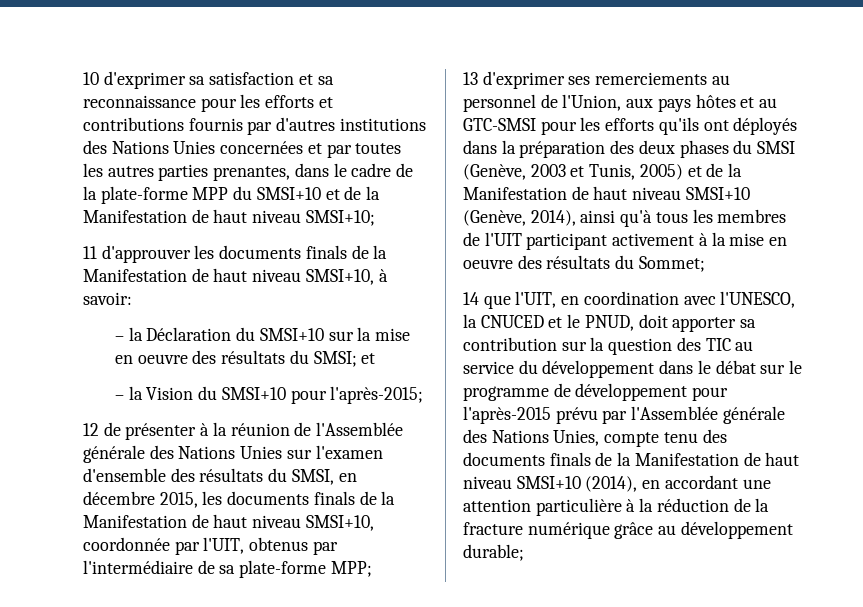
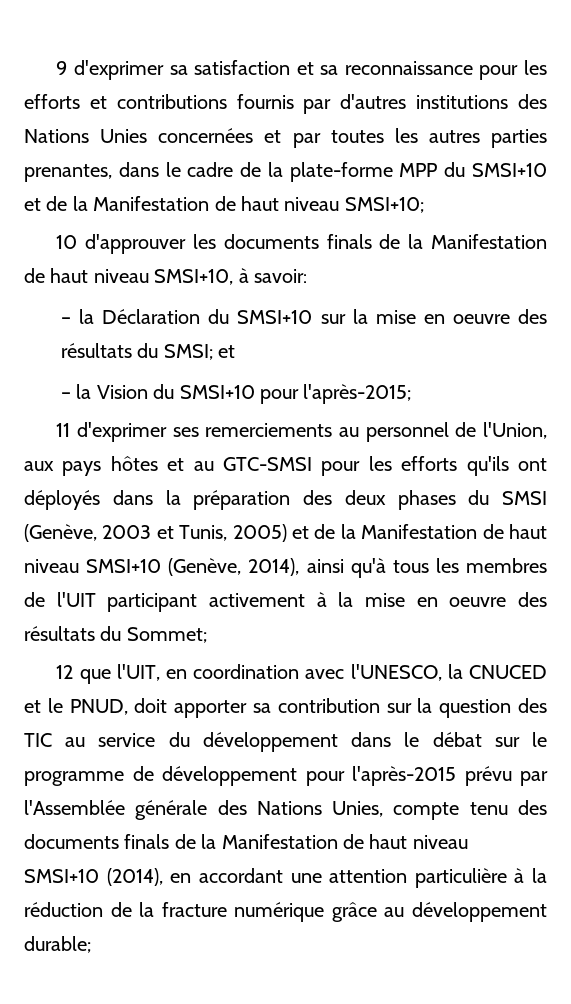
- 10 d'exprimer sa satisfaction et sa reconnaissance pour les efforts et contributions fournis par d'autres institutions des Nations Unies concernées et par toutes les autres parties prenantes, dans le cadre de la plate-forme MPP du SMSI+10 et de la Manifestation de haut niveau SMSI+10;
+ 9 d'exprimer sa satisfaction et sa reconnaissance pour les efforts et contributions fournis par d'autres institutions des Nations Unies concernées et par toutes les autres parties prenantes, dans le cadre de la plate-forme MPP du SMSI+10 et de la Manifestation de haut niveau SMSI+10;
- 11 d'approuver les documents finals de la Manifestation de haut niveau SMSI+10, à savoir:
+ 10 d'approuver les documents finals de la Manifestation de haut niveau SMSI+10, à savoir:
- 12 de présenter à la réunion de l'Assemblée générale des Nations Unies sur l'examen d'ensemble des résultats du SMSI, en décembre 2015, les documents finals de la Manifestation de haut niveau SMSI+10, coordonnée par l'UIT, obtenus par l'intermédiaire de sa plate-forme MPP;
- 13 d'exprimer ses remerciements au personnel de l'Union, aux pays hôtes et au GTC-SMSI pour les efforts qu'ils ont déployés dans la préparation des deux phases du SMSI (Genève, 2003 et Tunis, 2005) et de la Manifestation de haut niveau SMSI+10 (Genève, 2014), ainsi qu'à tous les membres de l'UIT participant activement à la mise en oeuvre des résultats du Sommet;
+ 11 d'exprimer ses remerciements au personnel de l'Union, aux pays hôtes et au GTC-SMSI pour les efforts qu'ils ont déployés dans la préparation des deux phases du SMSI (Genève, 2003 et Tunis, 2005) et de la Manifestation de haut niveau SMSI+10 (Genève, 2014), ainsi qu'à tous les membres de l'UIT participant activement à la mise en oeuvre des résultats du Sommet;
- 14 que l'UIT, en coordination avec l'UNESCO, la CNUCED et le PNUD, doit apporter sa contribution sur la question des TIC au service du développement dans le débat sur le programme de développement pour l'après-2015 prévu par l'Assemblée générale des Nations Unies, compte tenu des documents finals de la Manifestation de haut niveau SMSI+10 (2014), en accordant une attention particulière à la réduction de la fracture numérique grâce au développement durable;
+ 12 que l'UIT, en coordination avec l'UNESCO, la CNUCED et le PNUD, doit apporter sa contribution sur la question des TIC au service du développement dans le débat sur le programme de développement pour l'après-2015 prévu par l'Assemblée générale des Nations Unies, compte tenu des documents finals de la Manifestation de haut niveau SMSI+10 (2014), en accordant une attention particulière à la réduction de la fracture numérique grâce au développement durable;

